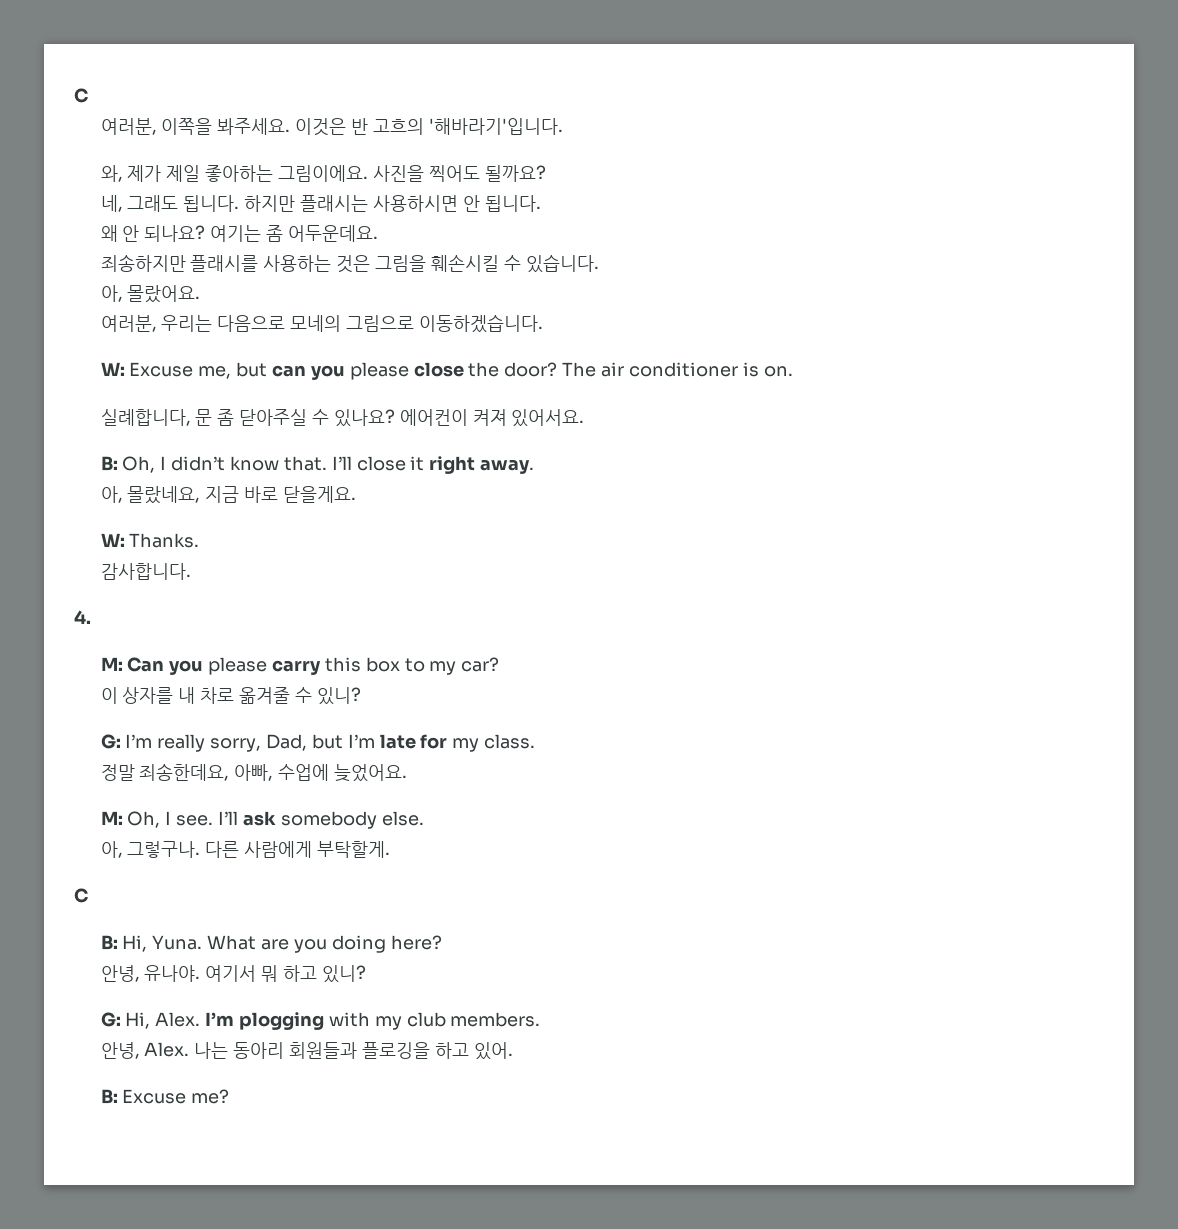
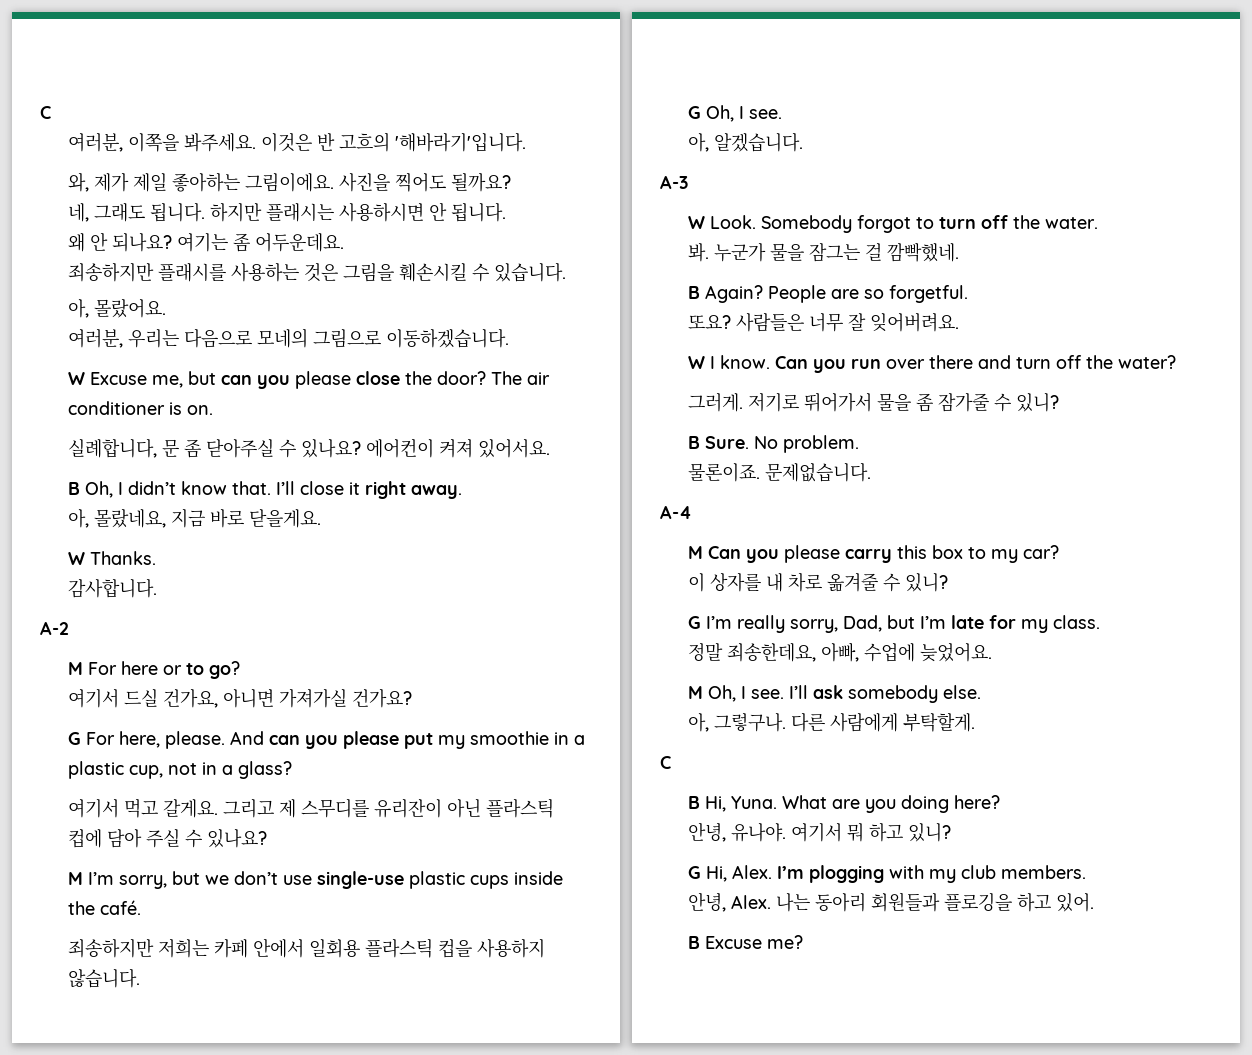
- W: Excuse me, but can you please close the door?
+ W Excuse me, but can you please close the door?
- B: Oh, I didn’t know that.
+ B Oh, I didn’t know that.
- W: Thanks.
+ W Thanks.
- 4.
- M: Can you please carry this box to my car?
+ A-2
+ M For here or to go?
+ 여기서 드실 건가요, 아니면 가져가실 건가요?
+ G For here, please. And can you please put my smoothie in a plastic cup, not in a glass?
+ 여기서 먹고 갈게요. 그리고 제 스무디를 유리잔이 아닌 플라스틱 컵에 담아 주실 수 있나요?
+ M I’m sorry, but we don’t use single-use plastic cups inside the café.
+ 죄송하지만 저희는 카페 안에서 일회용 플라스틱 컵을 사용하지 않습니다.
+ G Oh, I see.
+ 아, 알겠습니다.
+ A-3
+ W Look. Somebody forgot to turn off the water.
+ 봐. 누군가 물을 잠그는 걸 깜빡했네.
+ B Again? People are so forgetful.
+ 또요? 사람들은 너무 잘 잊어버려요.
+ W I know. Can you run over there and turn off the water?
+ 그러게. 저기로 뛰어가서 물을 좀 잠가줄 수 있니?
+ B Sure. No problem.
+ 물론이죠. 문제없습니다.
+ A-4
+ M Can you please carry this box to my car?
- G: I’m really sorry, Dad, but I’m late for my class.
+ G I’m really sorry, Dad, but I’m late for my class.
- M: Oh, I see.
+ M Oh, I see.
- B: Hi, Yuna.
+ B Hi, Yuna.
- G: Hi, Alex.
+ G Hi, Alex.
- B: Excuse me?
+ B Excuse me?

